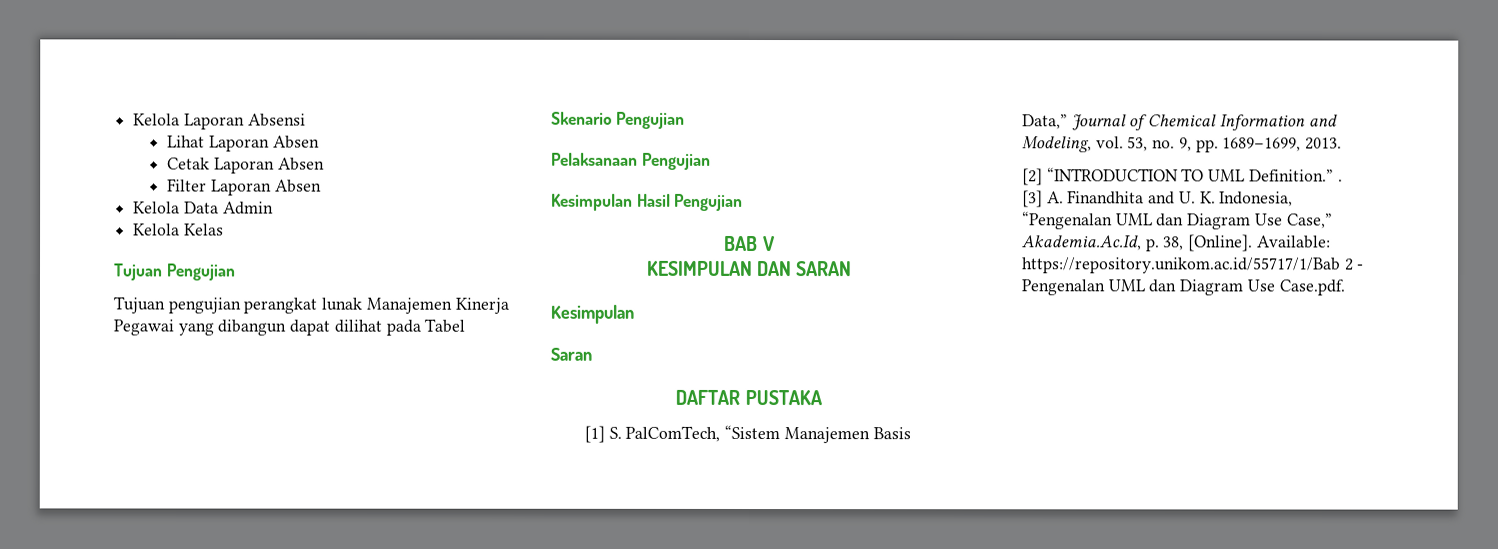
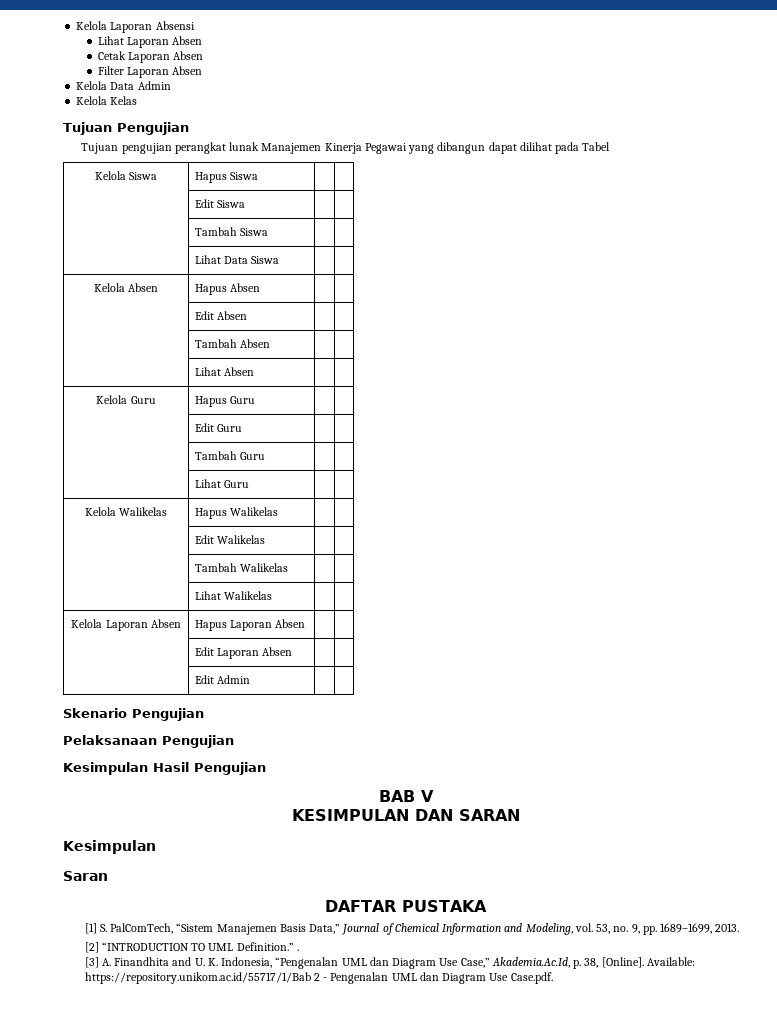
+ Kelola Siswa | Hapus Siswa | |
+ | Edit Siswa | |
+ | Tambah Siswa | |
+ | Lihat Data Siswa | |
+ Kelola Absen | Hapus Absen | |
+ | Edit Absen | |
+ | Tambah Absen | |
+ | Lihat Absen | |
+ Kelola Guru | Hapus Guru | |
+ | Edit Guru | |
+ | Tambah Guru | |
+ | Lihat Guru | |
+ Kelola Walikelas | Hapus Walikelas | |
+ | Edit Walikelas | |
+ | Tambah Walikelas | |
+ | Lihat Walikelas | |
+ Kelola Laporan Absen | Hapus Laporan Absen | |
+ | Edit Laporan Absen | |
+ | Edit Admin | |

